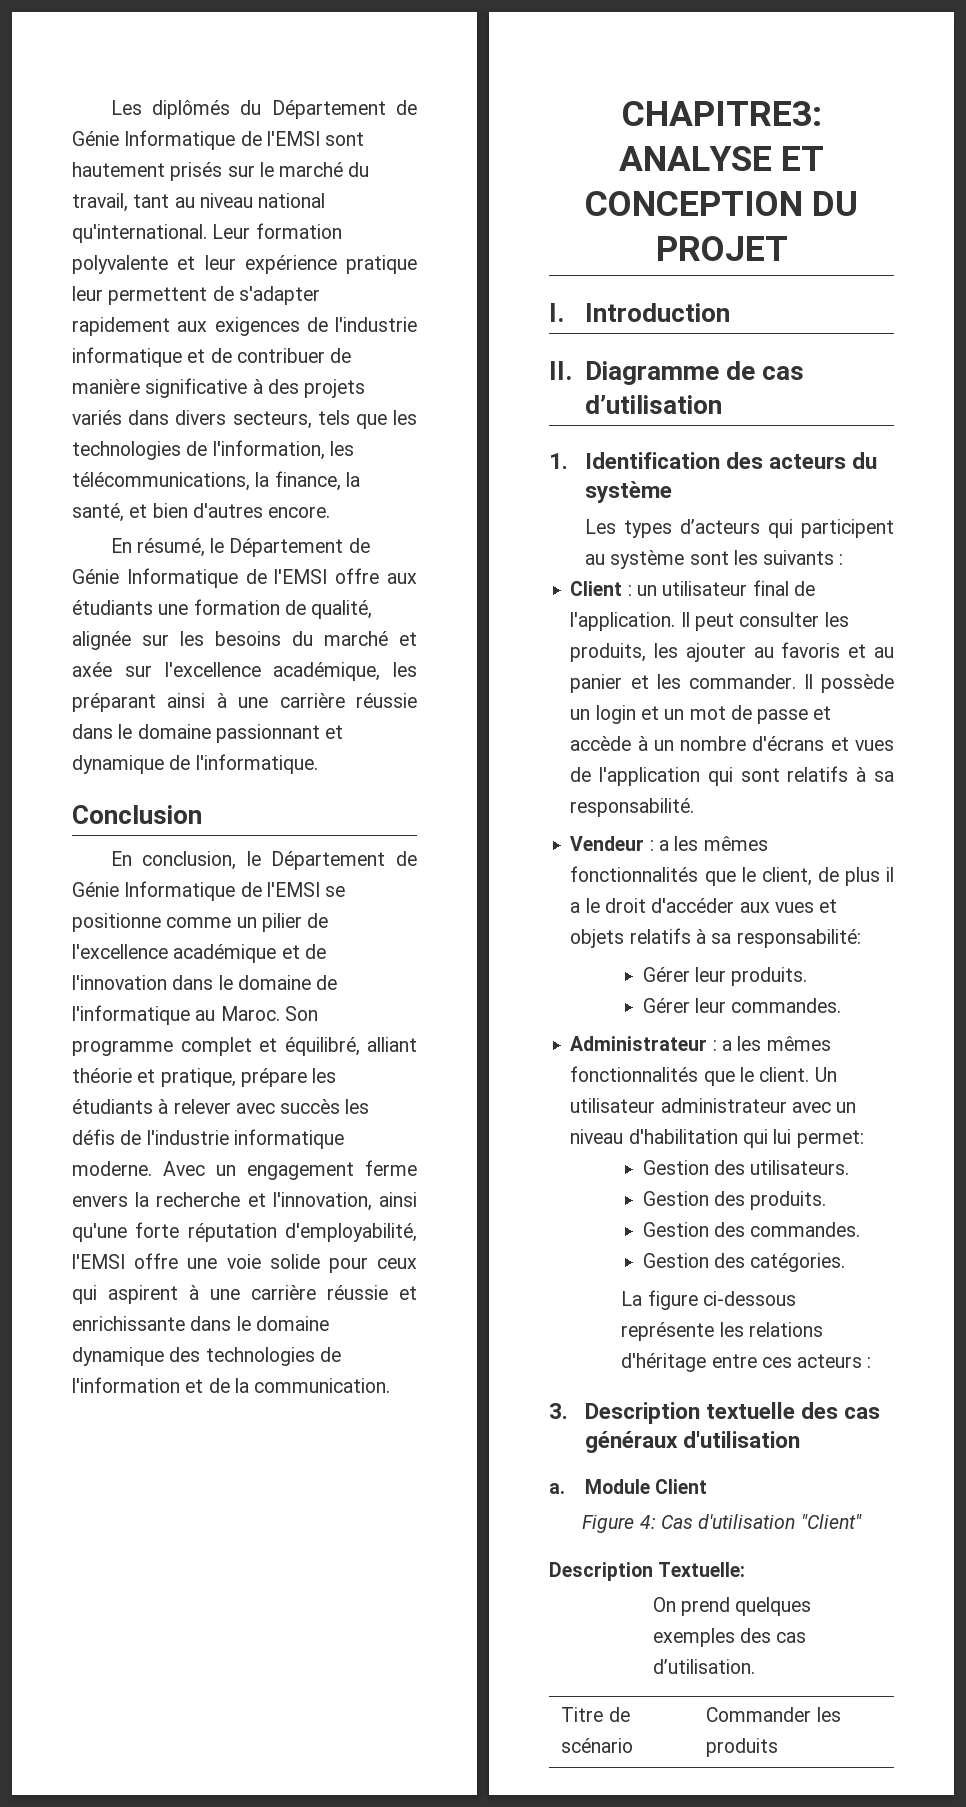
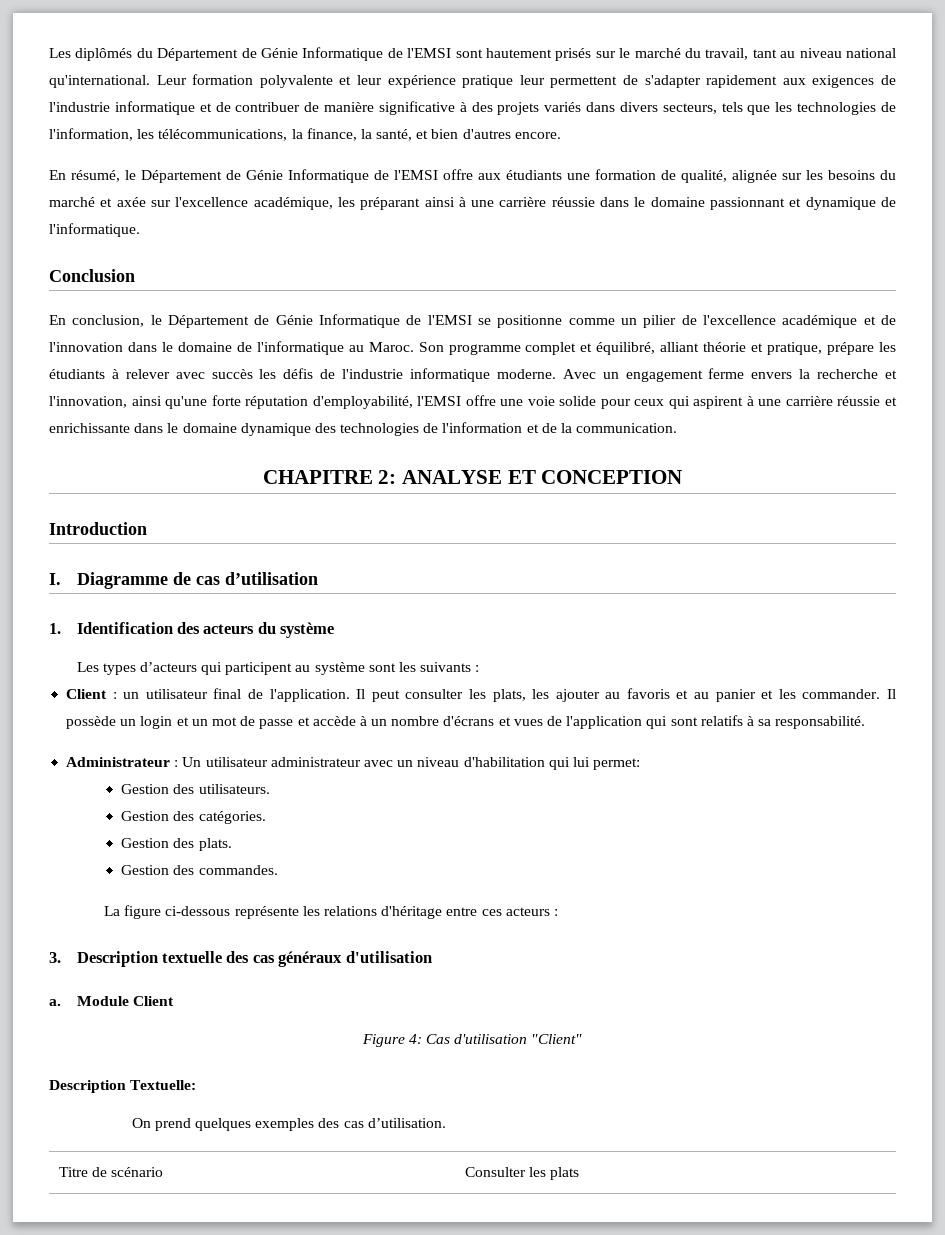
- CHAPITRE3: ANALYSE ET CONCEPTION DU PROJET
- I. Introduction
+ CHAPITRE 2: ANALYSE ET CONCEPTION
+ Introduction
- II. Diagramme de cas d’utilisation
+ I. Diagramme de cas d’utilisation
- Il peut consulter les produits, les ajouter au favoris et au panier et les commander.
+ Il peut consulter les plats, les ajouter au favoris et au panier et les commander.
- Vendeur : a les mêmes fonctionnalités que le client, de plus il a le droit d'accéder aux vues et objets relatifs à sa responsabilité:
- Gérer leur produits.
- Gérer leur commandes.
- Administrateur : a les mêmes fonctionnalités que le client. Un utilisateur administrateur avec un niveau d'habilitation qui lui permet:
+ Administrateur : Un utilisateur administrateur avec un niveau d'habilitation qui lui permet:
- Gestion des produits.
+ Gestion des catégories.
+ Gestion des plats.
- Gestion des catégories.
- Titre de scénario | Commander les produits
+ Titre de scénario | Consulter les plats

